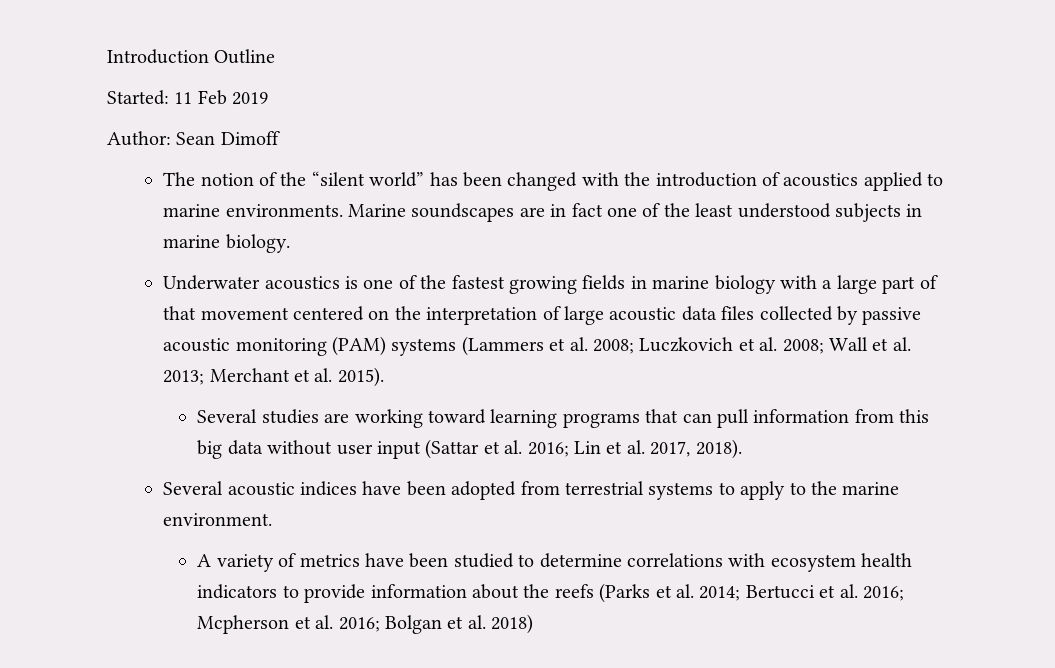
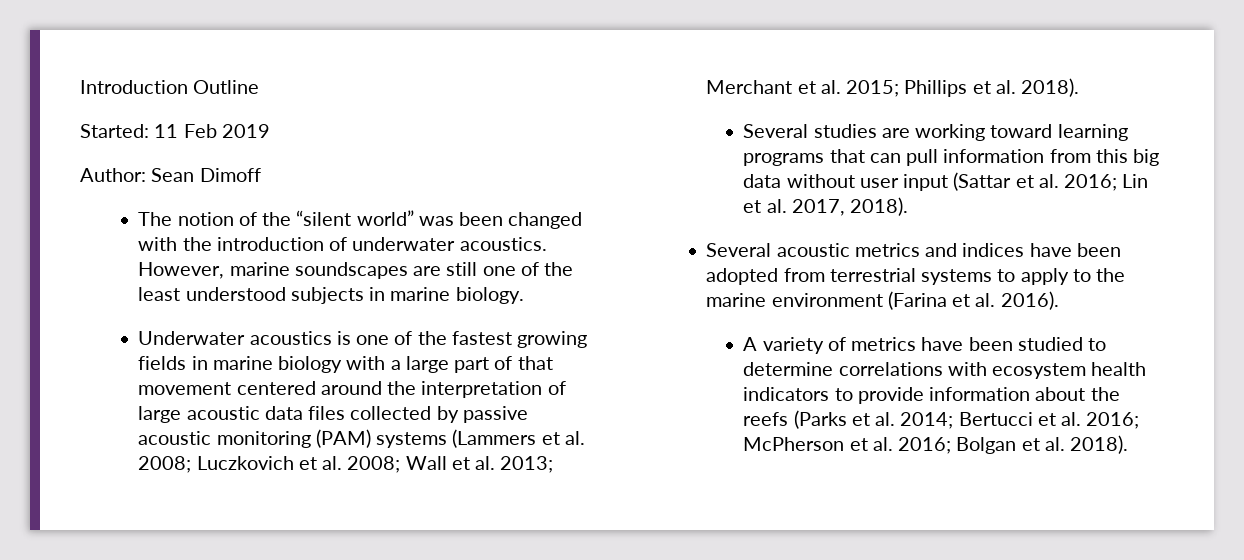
- The notion of the “silent world” has been changed with the introduction of acoustics applied to marine environments. Marine soundscapes are in fact one of the least understood subjects in marine biology.
+ The notion of the “silent world” was been changed with the introduction of underwater acoustics. However, marine soundscapes are still one of the least understood subjects in marine biology.
- Underwater acoustics is one of the fastest growing fields in marine biology with a large part of that movement centered on the interpretation of large acoustic data files collected by passive acoustic monitoring (PAM) systems (Lammers et al. 2008; Luczkovich et al. 2008; Wall et al. 2013; Merchant et al. 2015).
+ Underwater acoustics is one of the fastest growing fields in marine biology with a large part of that movement centered around the interpretation of large acoustic data files collected by passive acoustic monitoring (PAM) systems (Lammers et al. 2008; Luczkovich et al. 2008; Wall et al. 2013; Merchant et al. 2015; Phillips et al. 2018).
- Several acoustic indices have been adopted from terrestrial systems to apply to the marine environment.
+ Several acoustic metrics and indices have been adopted from terrestrial systems to apply to the marine environment (Farina et al. 2016).
- A variety of metrics have been studied to determine correlations with ecosystem health indicators to provide information about the reefs (Parks et al. 2014; Bertucci et al. 2016; Mcpherson et al. 2016; Bolgan et al. 2018)
+ A variety of metrics have been studied to determine correlations with ecosystem health indicators to provide information about the reefs (Parks et al. 2014; Bertucci et al. 2016; McPherson et al. 2016; Bolgan et al. 2018).

